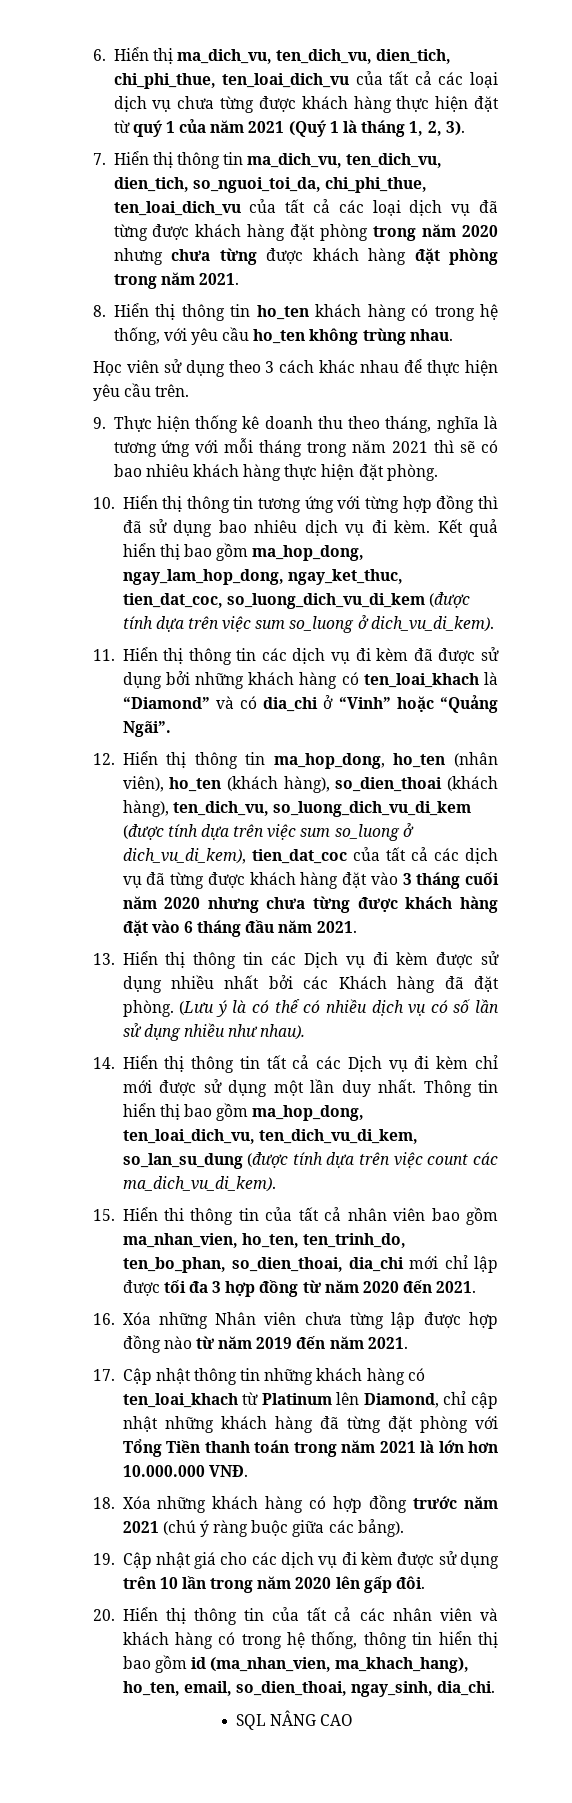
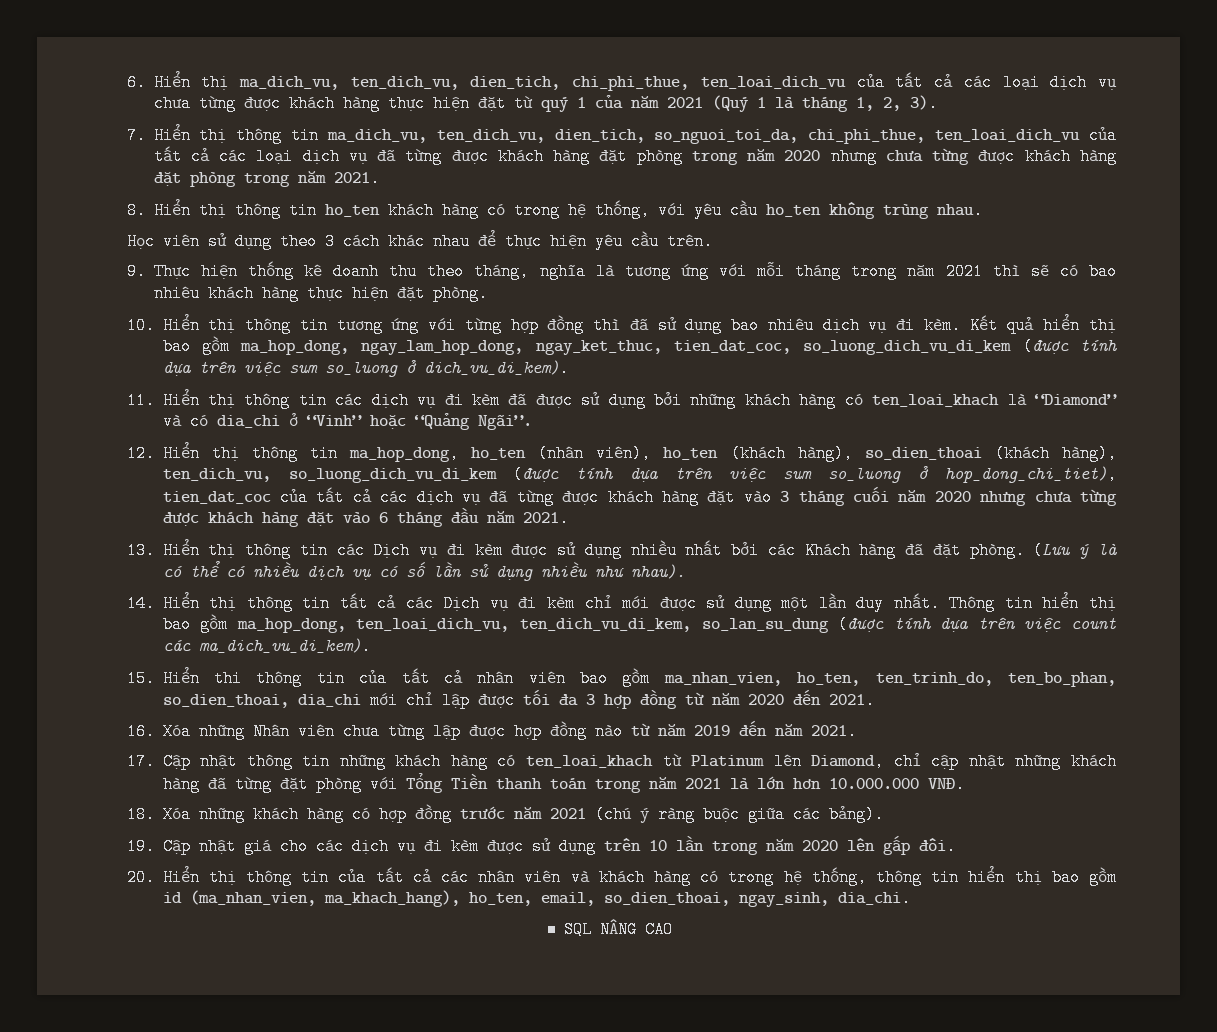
- 12. Hiển thị thông tin ma_hop_dong, ho_ten (nhân viên), ho_ten (khách hàng), so_dien_thoai (khách hàng), ten_dich_vu, so_luong_dich_vu_di_kem (được tính dựa trên việc sum so_luong ở dich_vu_di_kem), tien_dat_coc của tất cả các dịch vụ đã từng được khách hàng đặt vào 3 tháng cuối năm 2020 nhưng chưa từng được khách hàng đặt vào 6 tháng đầu năm 2021.
+ 12. Hiển thị thông tin ma_hop_dong, ho_ten (nhân viên), ho_ten (khách hàng), so_dien_thoai (khách hàng), ten_dich_vu, so_luong_dich_vu_di_kem (được tính dựa trên việc sum so_luong ở hop_dong_chi_tiet), tien_dat_coc của tất cả các dịch vụ đã từng được khách hàng đặt vào 3 tháng cuối năm 2020 nhưng chưa từng được khách hàng đặt vào 6 tháng đầu năm 2021.

